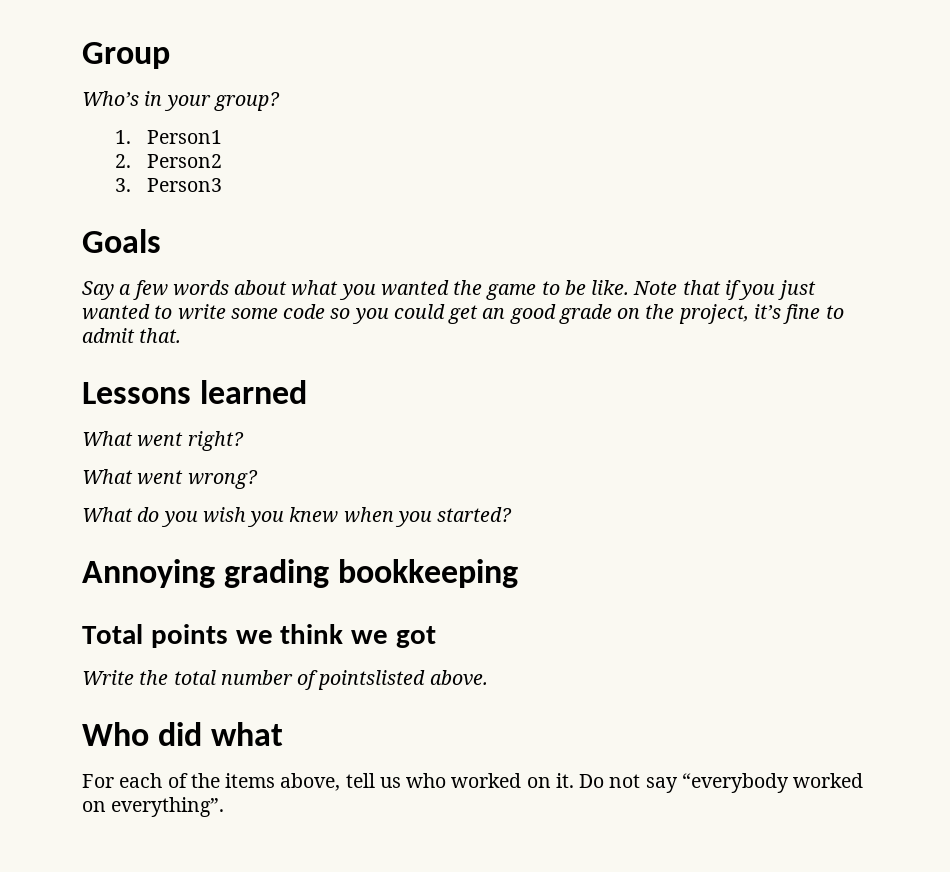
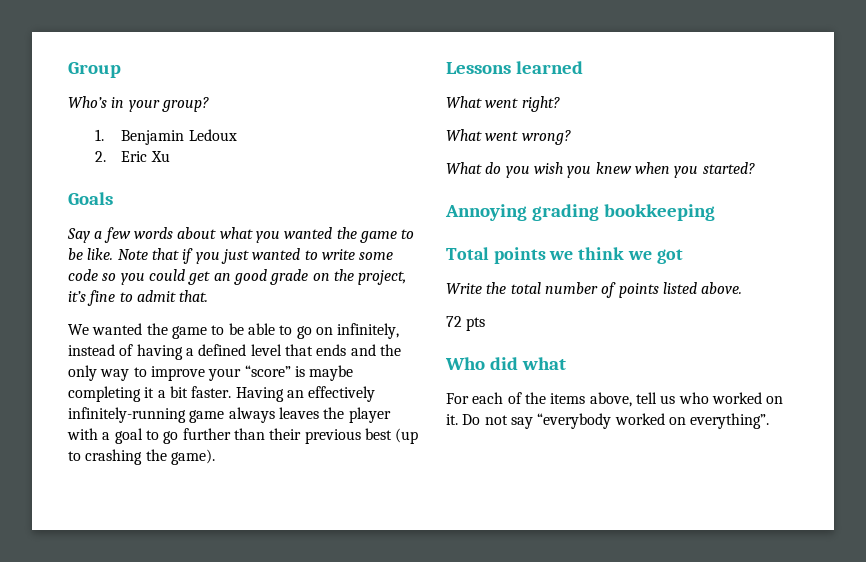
- 1. Person1
+ 1. Benjamin Ledoux
- 2. Person2
- 3. Person3
+ 2. Eric Xu
+ We wanted the game to be able to go on infinitely, instead of having a defined level that ends and the only way to improve your “score” is maybe completing it a bit faster. Having an effectively infinitely-running game always leaves the player with a goal to go further than their previous best (up to crashing the game).
- Write the total number of pointslisted above.
+ Write the total number of points listed above.
+ 72 pts

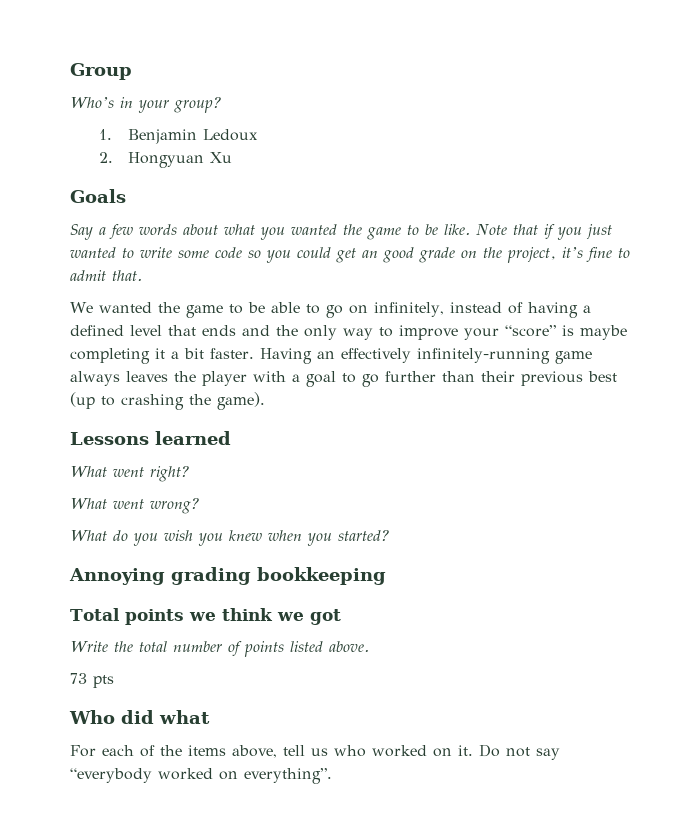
- 2. Eric Xu
+ 2. Hongyuan Xu
- 72 pts
+ 73 pts

